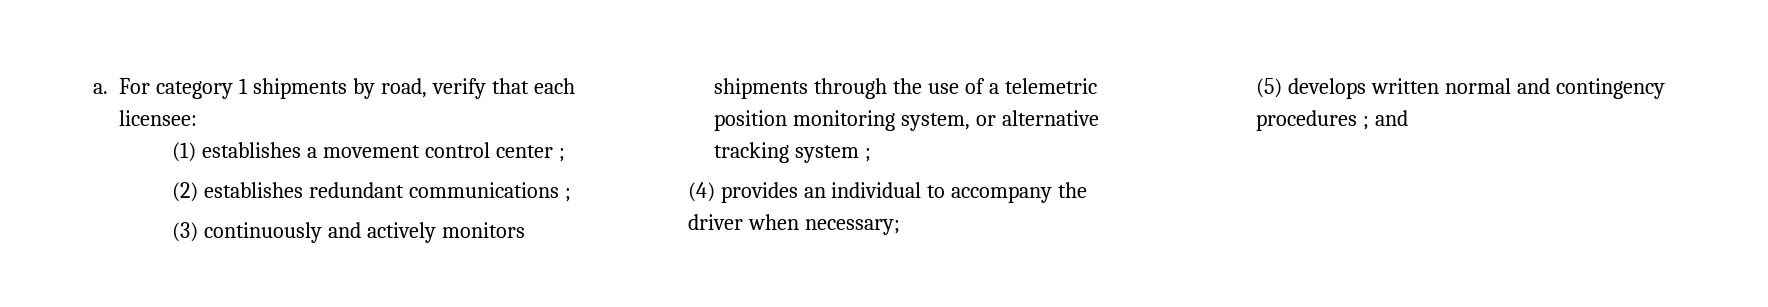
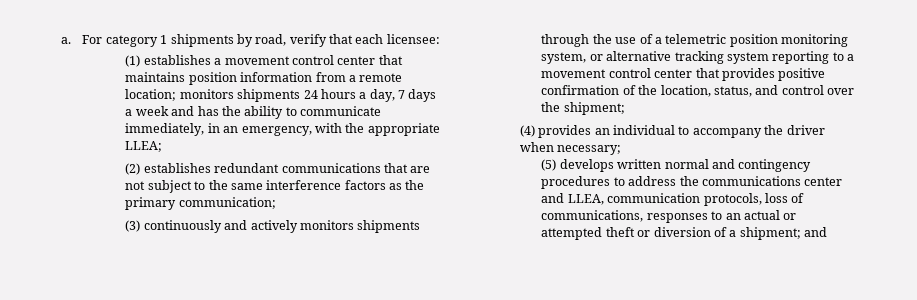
- (1) establishes a movement control center ;
- (2) establishes redundant communications ;
+ (1) establishes a movement control center that maintains position information from a remote location; monitors shipments 24 hours a day, 7 days a week and has the ability to communicate immediately, in an emergency, with the appropriate LLEA;
+ (2) establishes redundant communications that are not subject to the same interference factors as the primary communication;
- (3) continuously and actively monitors shipments through the use of a telemetric position monitoring system, or alternative tracking system ;
+ (3) continuously and actively monitors shipments through the use of a telemetric position monitoring system, or alternative tracking system reporting to a movement control center that provides positive confirmation of the location, status, and control over the shipment;
- (5) develops written normal and contingency procedures ; and
+ (5) develops written normal and contingency procedures to address the communications center and LLEA, communication protocols, loss of communications, responses to an actual or attempted theft or diversion of a shipment; and

